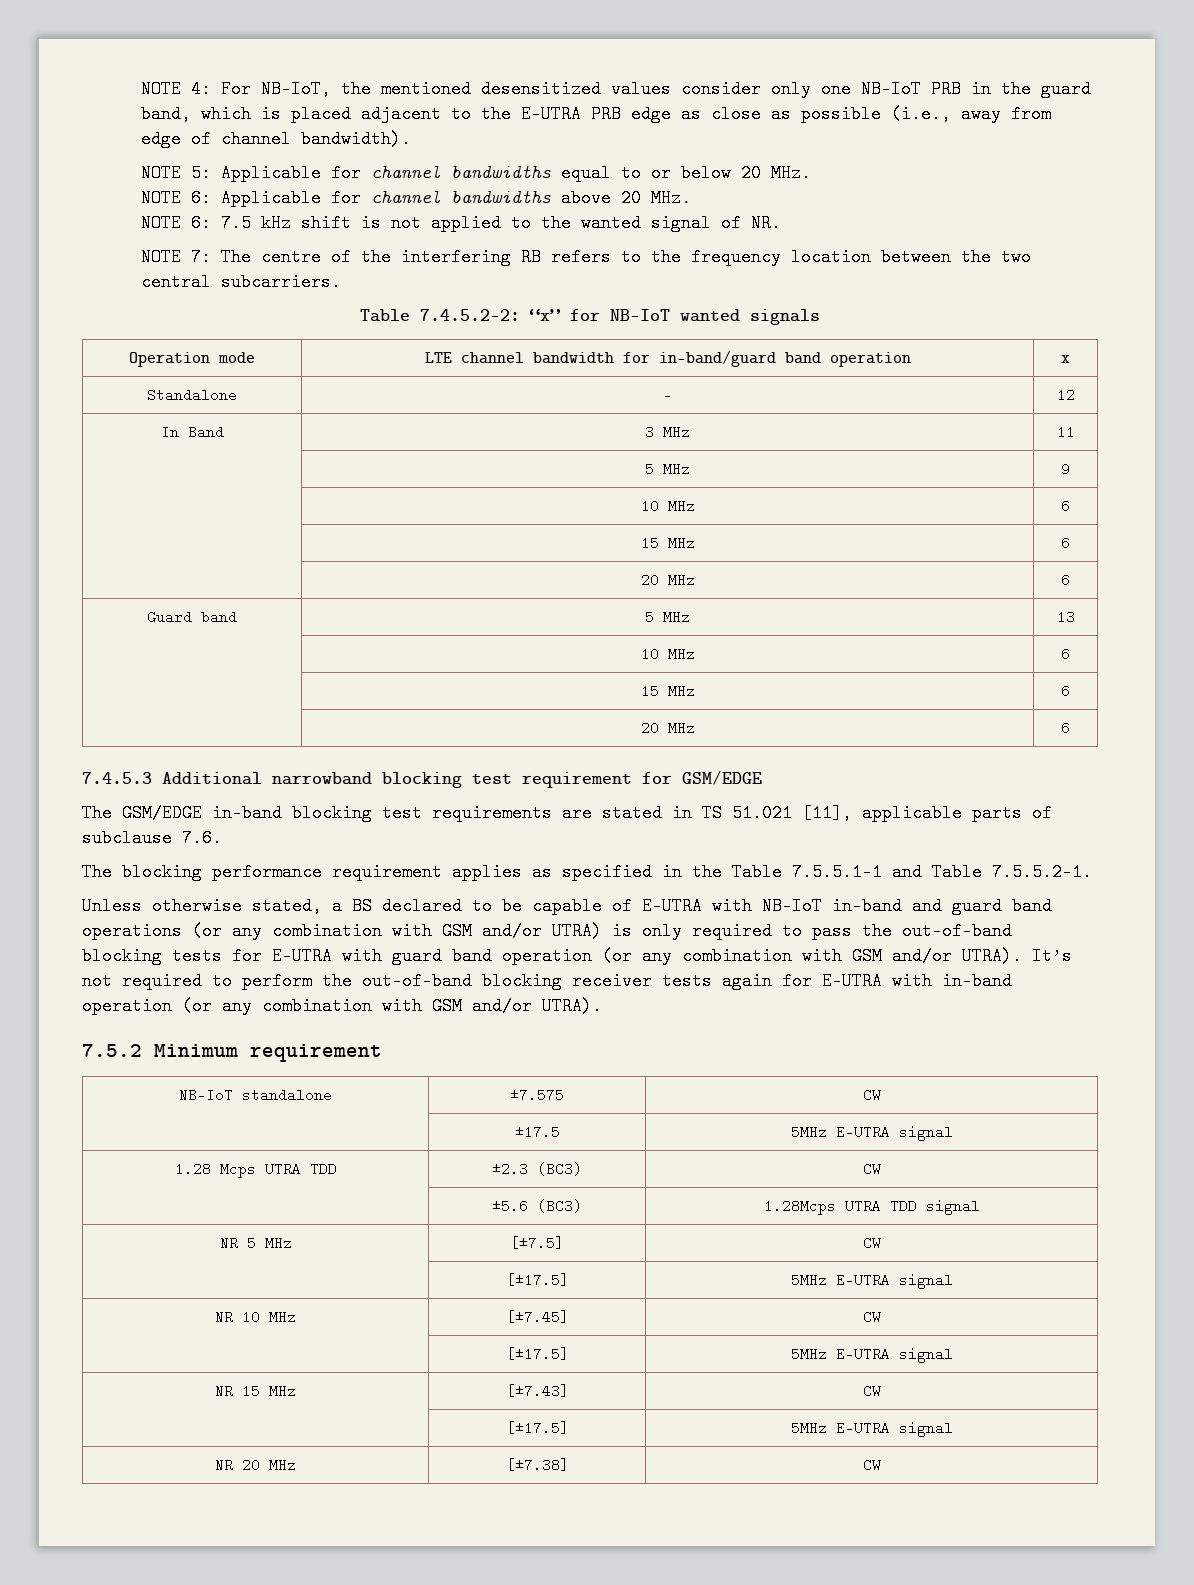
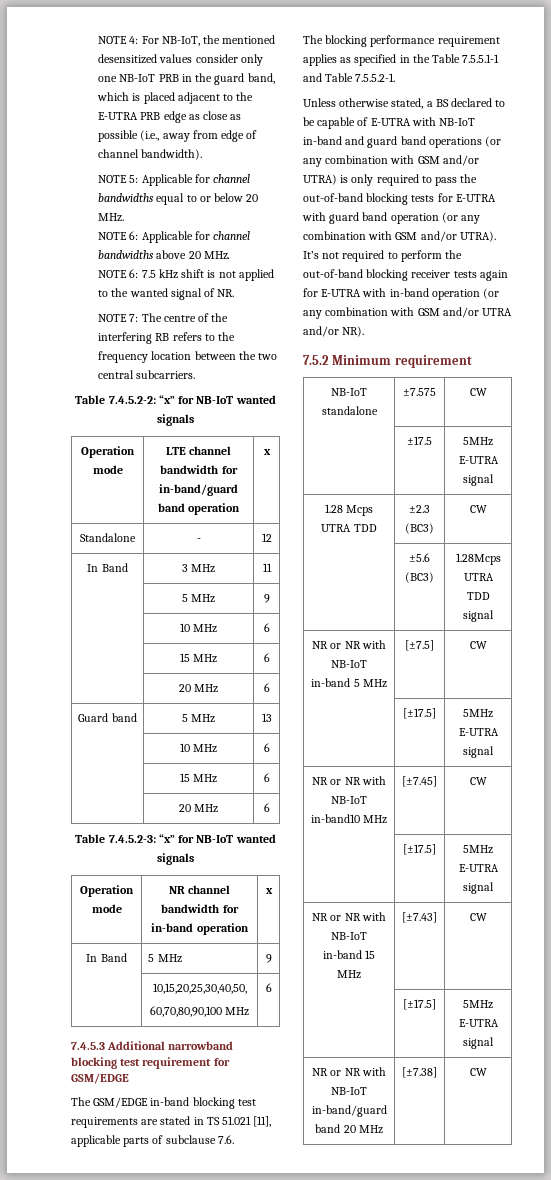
+ Table 7.4.5.2-3: “x” for NB-IoT wanted signals
+ Operation mode | NR channel bandwidth for in-band operation | x
+ In Band | 5 MHz | 9
+ | 10,15,20,25,30,40,50,
+ 60,70,80,90,100 MHz | 6
- It’s not required to perform the out-of-band blocking receiver tests again for E-UTRA with in-band operation (or any combination with GSM and/or UTRA).
+ It’s not required to perform the out-of-band blocking receiver tests again for E-UTRA with in-band operation (or any combination with GSM and/or UTRA and/or NR).
- NR 5 MHz | [±7.5] | CW
+ NR or NR with NB-IoT in-band 5 MHz | [±7.5] | CW
- NR 10 MHz | [±7.45] | CW
+ NR or NR with NB-IoT in-band10 MHz | [±7.45] | CW
- NR 15 MHz | [±7.43] | CW
+ NR or NR with NB-IoT in-band 15 MHz | [±7.43] | CW
- NR 20 MHz | [±7.38] | CW
+ NR or NR with NB-IoT in-band/guard band 20 MHz | [±7.38] | CW

